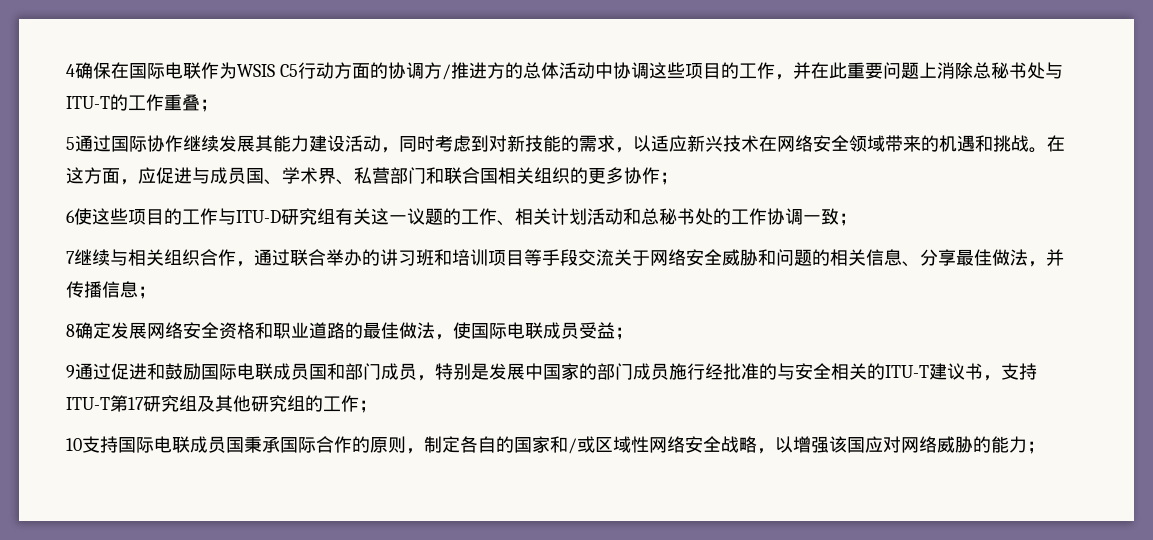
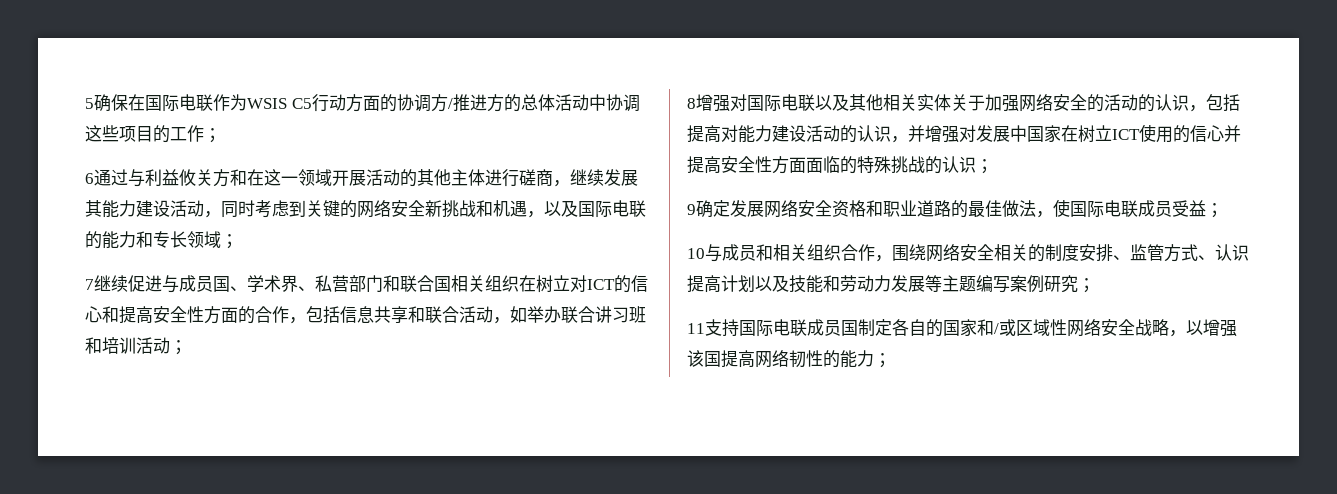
- 4确保在国际电联作为WSIS C5行动方面的协调方/推进方的总体活动中协调这些项目的工作，并在此重要问题上消除总秘书处与ITU-T的工作重叠；
- 5通过国际协作继续发展其能力建设活动，同时考虑到对新技能的需求，以适应新兴技术在网络安全领域带来的机遇和挑战。在这方面，应促进与成员国、学术界、私营部门和联合国相关组织的更多协作；
- 6使这些项目的工作与ITU-D研究组有关这一议题的工作、相关计划活动和总秘书处的工作协调一致；
- 7继续与相关组织合作，通过联合举办的讲习班和培训项目等手段交流关于网络安全威胁和问题的相关信息、分享最佳做法，并传播信息；
- 8确定发展网络安全资格和职业道路的最佳做法，使国际电联成员受益；
+ 5确保在国际电联作为WSIS C5行动方面的协调方/推进方的总体活动中协调这些项目的工作；
+ 6通过与利益攸关方和在这一领域开展活动的其他主体进行磋商，继续发展其能力建设活动，同时考虑到关键的网络安全新挑战和机遇，以及国际电联的能力和专长领域；
+ 7继续促进与成员国、学术界、私营部门和联合国相关组织在树立对ICT的信心和提高安全性方面的合作，包括信息共享和联合活动，如举办联合讲习班和培训活动；
+ 8增强对国际电联以及其他相关实体关于加强网络安全的活动的认识，包括提高对能力建设活动的认识，并增强对发展中国家在树立ICT使用的信心并提高安全性方面面临的特殊挑战的认识；
+ 9确定发展网络安全资格和职业道路的最佳做法，使国际电联成员受益；
- 9通过促进和鼓励国际电联成员国和部门成员，特别是发展中国家的部门成员施行经批准的与安全相关的ITU-T建议书，支持ITU-T第17研究组及其他研究组的工作；
- 10支持国际电联成员国秉承国际合作的原则，制定各自的国家和/或区域性网络安全战略，以增强该国应对网络威胁的能力；
+ 10与成员和相关组织合作，围绕网络安全相关的制度安排、监管方式、认识提高计划以及技能和劳动力发展等主题编写案例研究；
+ 11支持国际电联成员国制定各自的国家和/或区域性网络安全战略，以增强该国提高网络韧性的能力；

